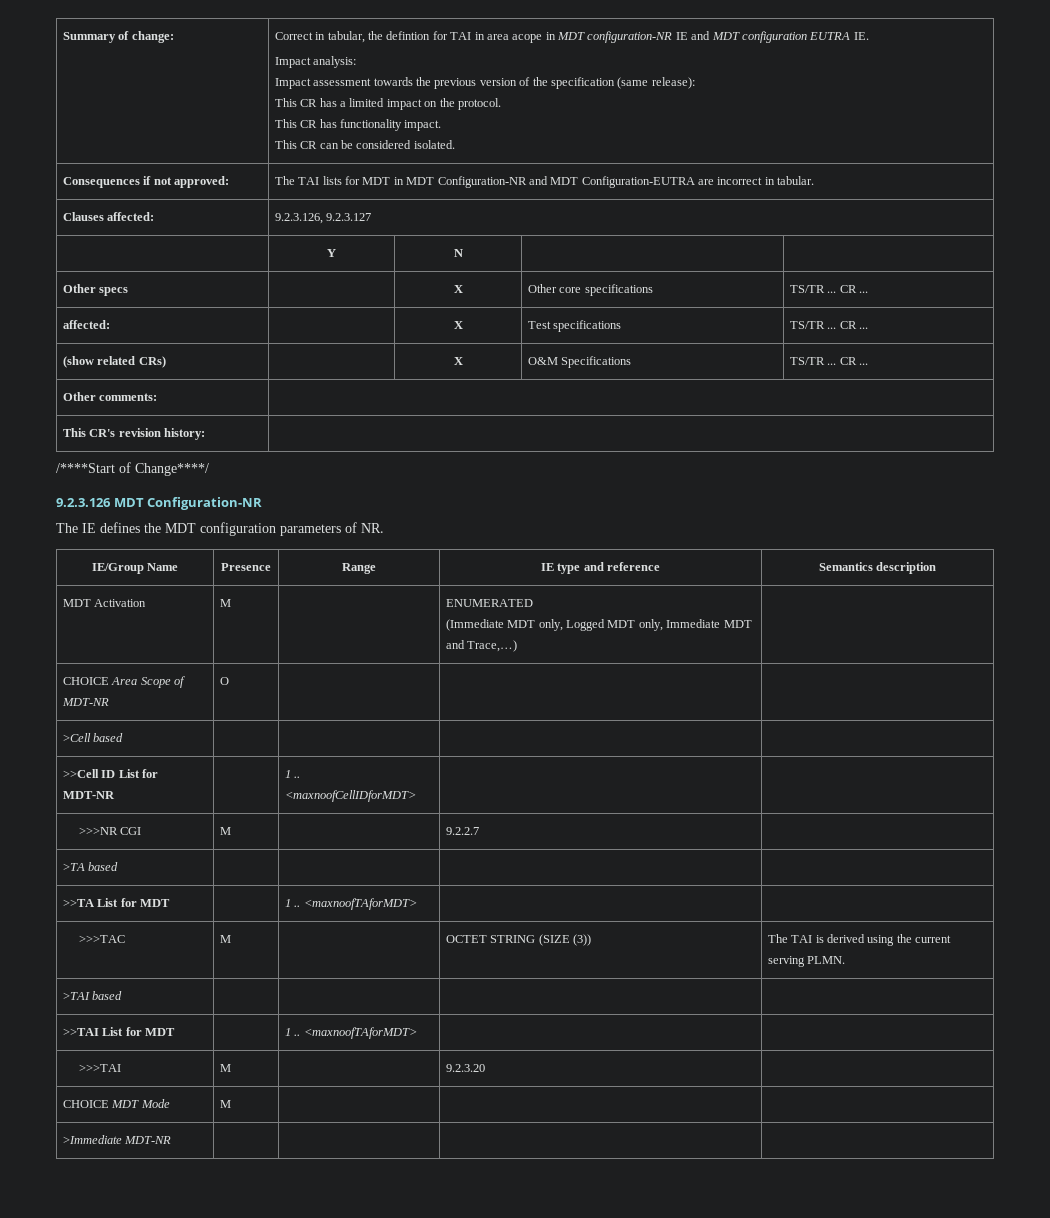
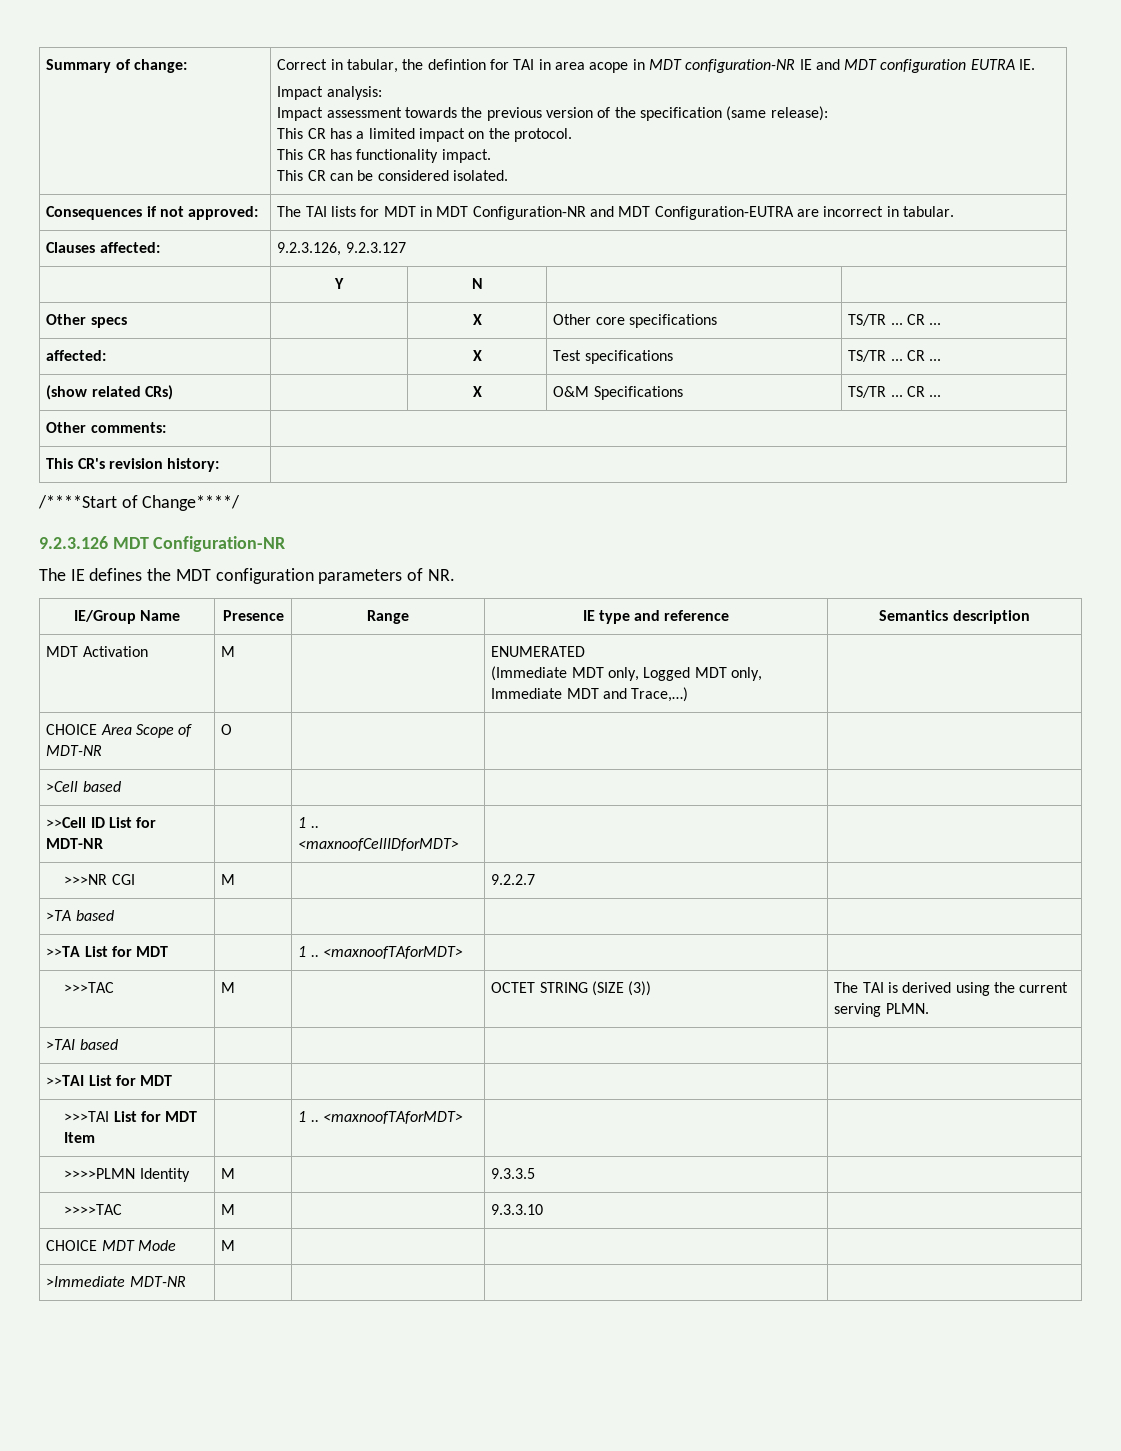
- >>TAI List for MDT | | 1 .. <maxnoofTAforMDT> | |
- >>>TAI | M | | 9.2.3.20 |
+ >>TAI List for MDT | | | |
+ >>>TAI List for MDT Item | | 1 .. <maxnoofTAforMDT> | |
+ >>>>PLMN Identity | M | | 9.3.3.5 |
+ >>>>TAC | M | | 9.3.3.10 |

